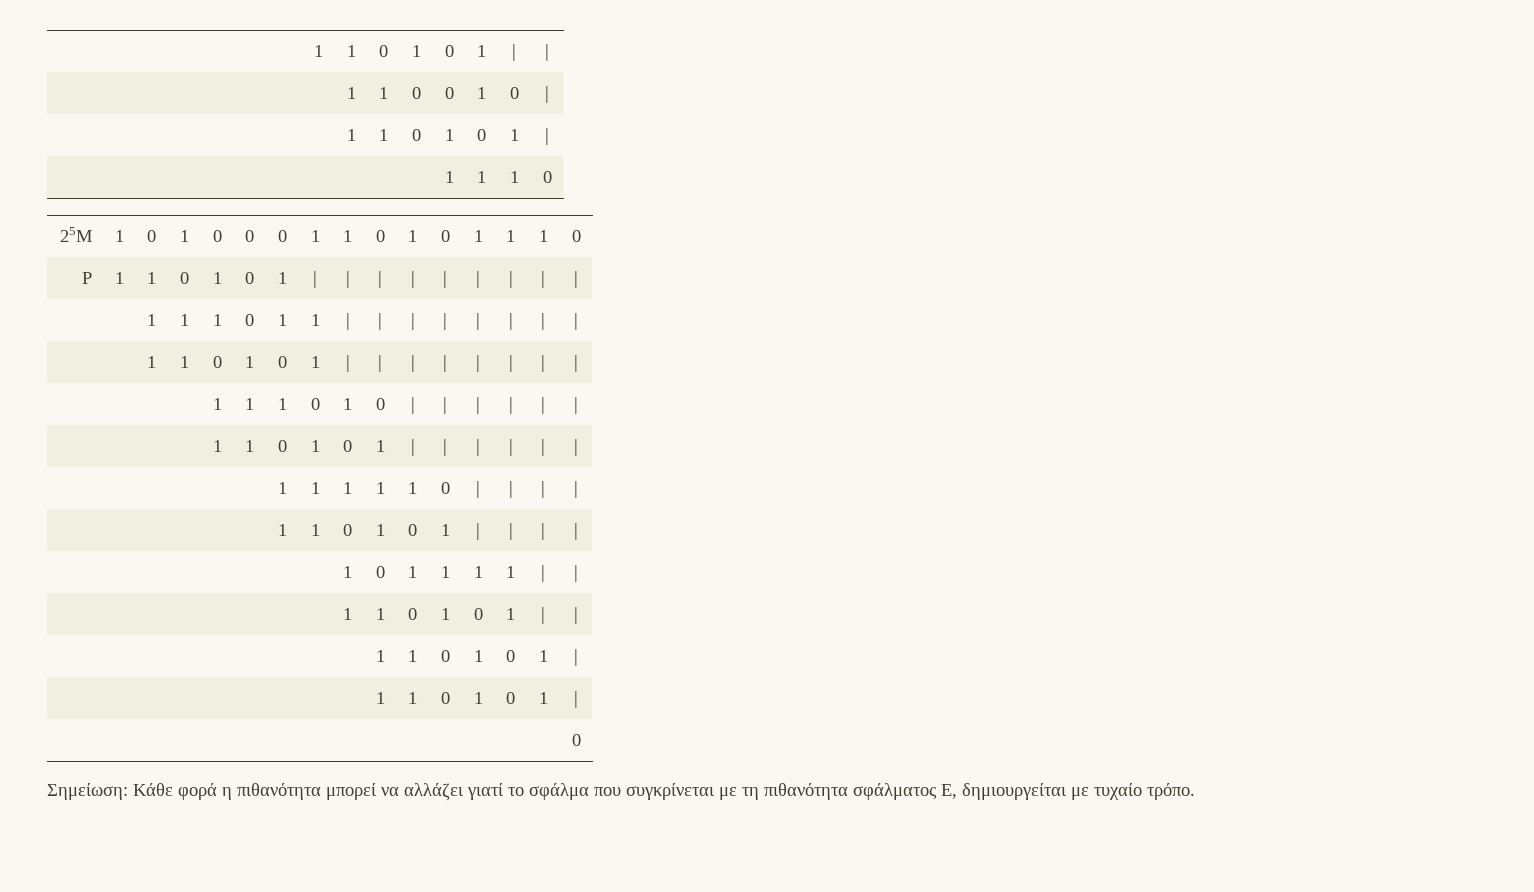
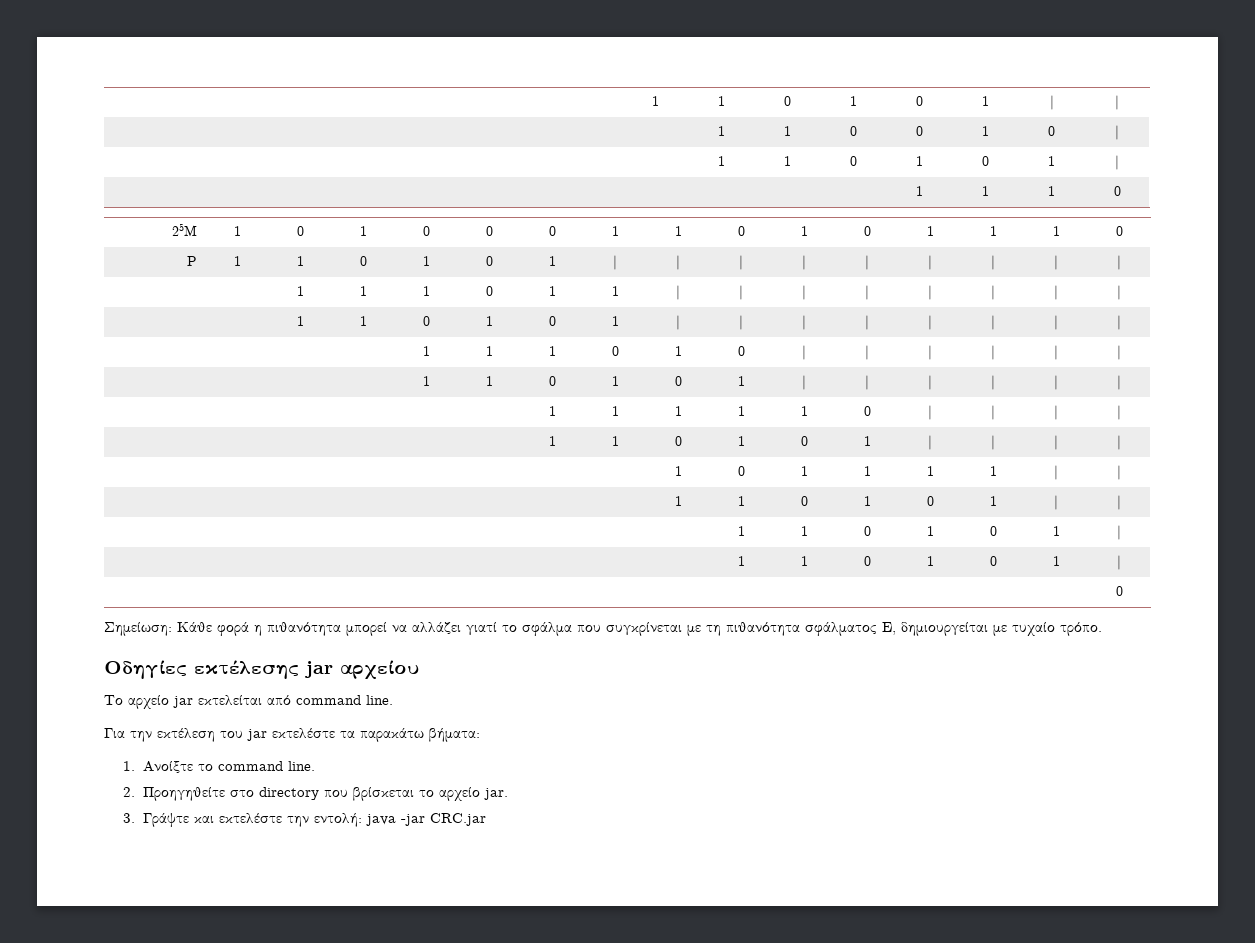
+ Οδηγίες εκτέλεσης jar αρχείου
+ Το αρχείο jar εκτελείται από command line.
+ Για την εκτέλεση του jar εκτελέστε τα παρακάτω βήματα:
+ 1. Ανοίξτε το command line.
+ 2. Προηγηθείτε στο directory που βρίσκεται το αρχείο jar.
+ 3. Γράψτε και εκτελέστε την εντολή: java -jar CRC.jar

